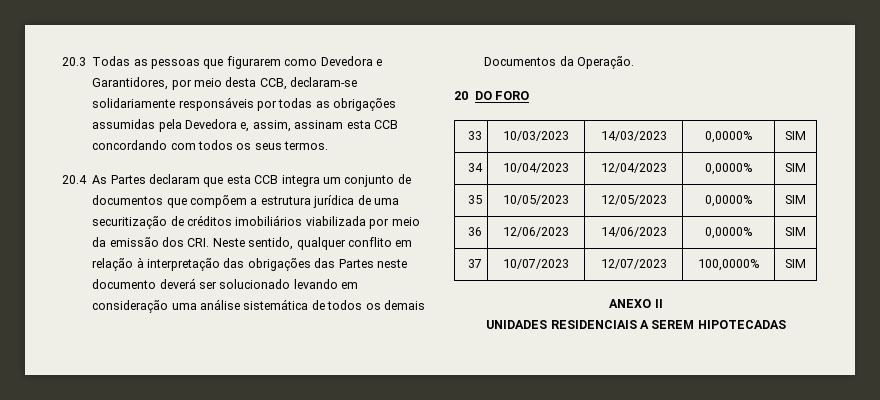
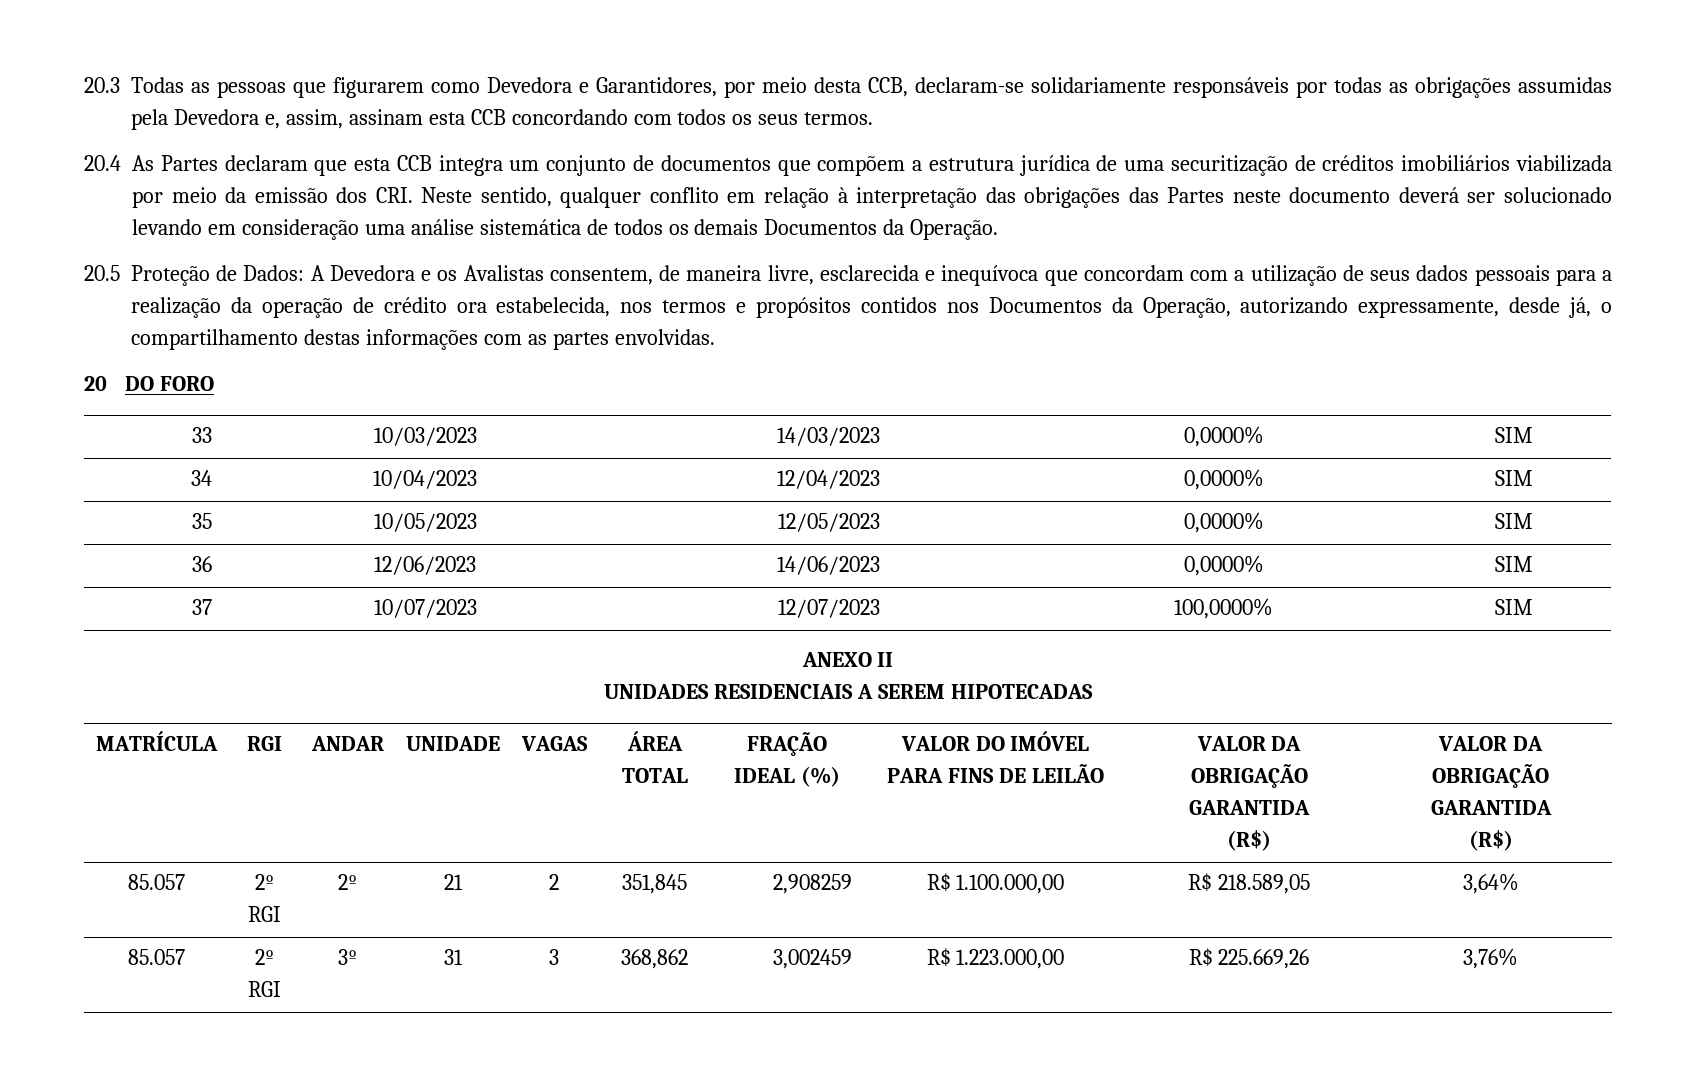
+ 20.5 Proteção de Dados: A Devedora e os Avalistas consentem, de maneira livre, esclarecida e inequívoca que concordam com a utilização de seus dados pessoais para a realização da operação de crédito ora estabelecida, nos termos e propósitos contidos nos Documentos da Operação, autorizando expressamente, desde já, o compartilhamento destas informações com as partes envolvidas.
+ MATRÍCULA | RGI | ANDAR | UNIDADE | VAGAS | ÁREA TOTAL | FRAÇÃO IDEAL (%) | VALOR DO IMÓVEL PARA FINS DE LEILÃO | VALOR DA OBRIGAÇÃO GARANTIDA
+ (R$) | VALOR DA OBRIGAÇÃO GARANTIDA
+ (R$)
+ 85.057 | 2º RGI | 2º | 21 | 2 | 351,845 | 2,908259 | R$ 1.100.000,00 | R$ 218.589,05 | 3,64%
+ 85.057 | 2º RGI | 3º | 31 | 3 | 368,862 | 3,002459 | R$ 1.223.000,00 | R$ 225.669,26 | 3,76%

